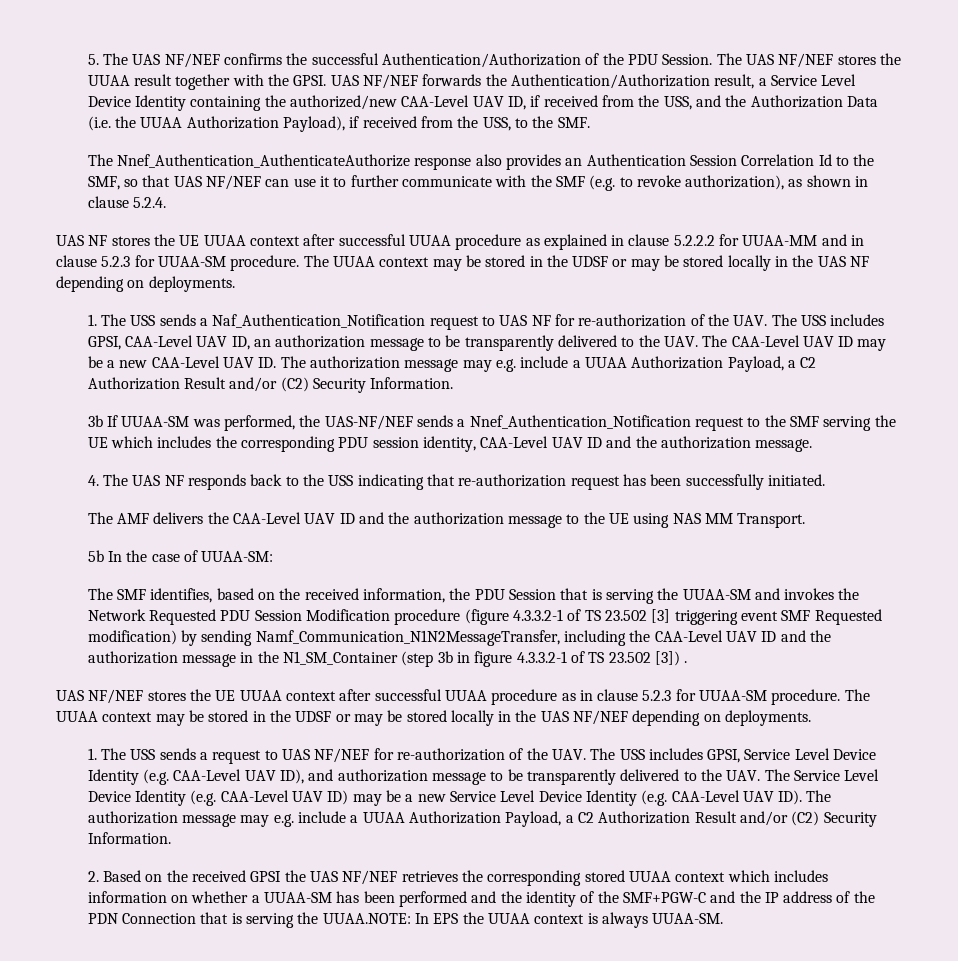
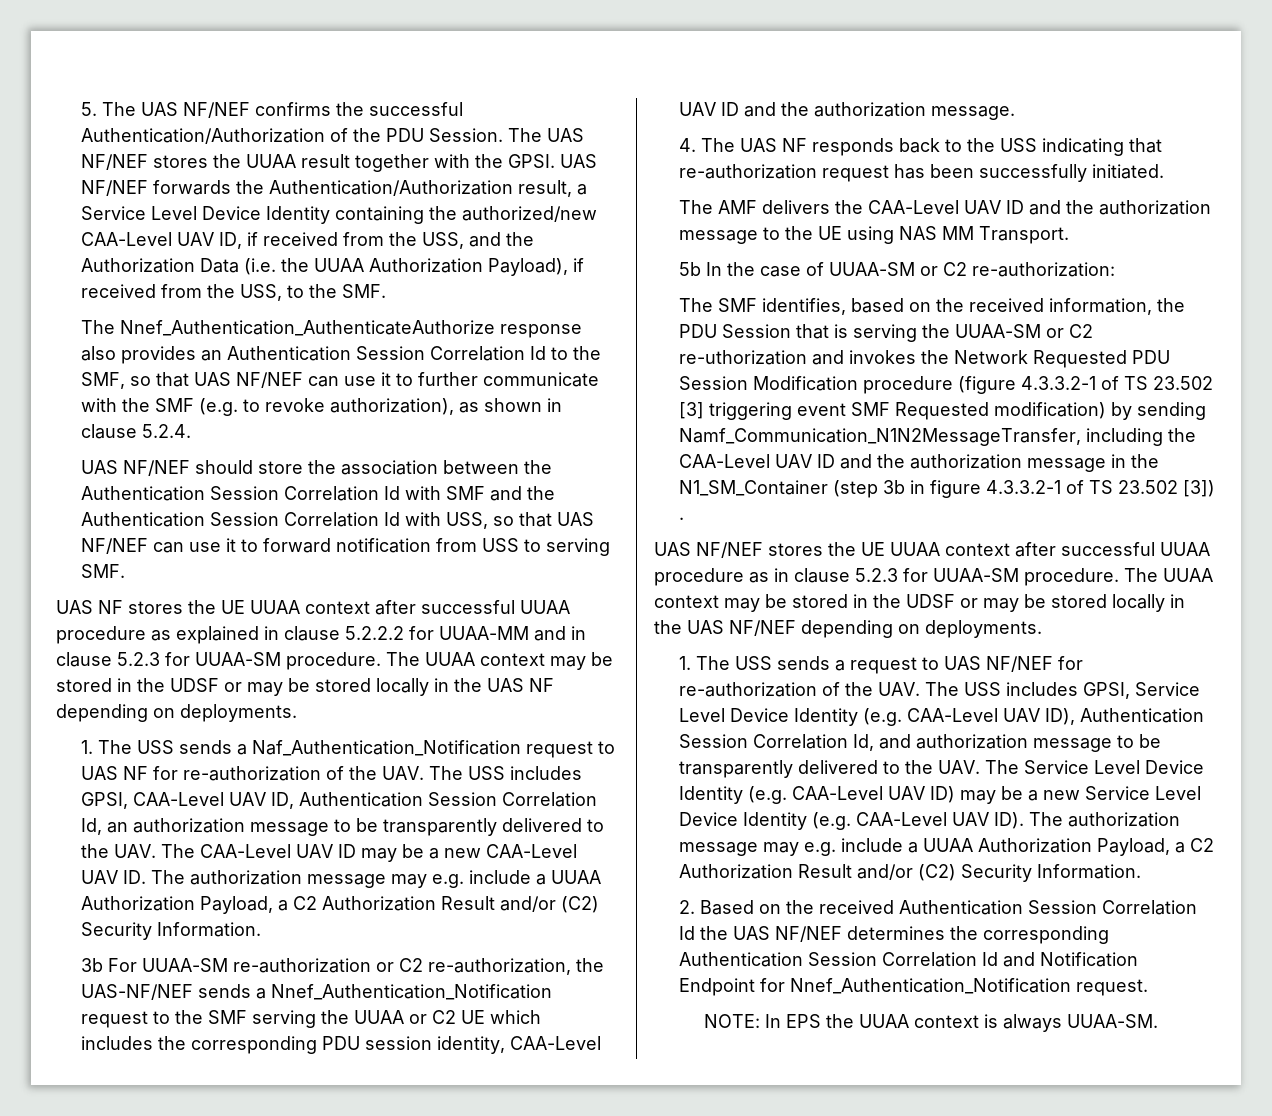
+ UAS NF/NEF should store the association between the Authentication Session Correlation Id with SMF and the Authentication Session Correlation Id with USS, so that UAS NF/NEF can use it to forward notification from USS to serving SMF.
- 1. The USS sends a Naf_Authentication_Notification request to UAS NF for re-authorization of the UAV. The USS includes GPSI, CAA-Level UAV ID, an authorization message to be transparently delivered to the UAV. The CAA-Level UAV ID may be a new CAA-Level UAV ID. The authorization message may e.g. include a UUAA Authorization Payload, a C2 Authorization Result and/or (C2) Security Information.
+ 1. The USS sends a Naf_Authentication_Notification request to UAS NF for re-authorization of the UAV. The USS includes GPSI, CAA-Level UAV ID, Authentication Session Correlation Id, an authorization message to be transparently delivered to the UAV. The CAA-Level UAV ID may be a new CAA-Level UAV ID. The authorization message may e.g. include a UUAA Authorization Payload, a C2 Authorization Result and/or (C2) Security Information.
- 3b If UUAA-SM was performed, the UAS-NF/NEF sends a Nnef_Authentication_Notification request to the SMF serving the UE which includes the corresponding PDU session identity, CAA-Level UAV ID and the authorization message.
+ 3b For UUAA-SM re-authorization or C2 re-authorization, the UAS-NF/NEF sends a Nnef_Authentication_Notification request to the SMF serving the UUAA or C2 UE which includes the corresponding PDU session identity, CAA-Level UAV ID and the authorization message.
- 5b In the case of UUAA-SM:
+ 5b In the case of UUAA-SM or C2 re-authorization:
- The SMF identifies, based on the received information, the PDU Session that is serving the UUAA-SM and invokes the Network Requested PDU Session Modification procedure (figure 4.3.3.2-1 of TS 23.502 [3] triggering event SMF Requested modification) by sending Namf_Communication_N1N2MessageTransfer, including the CAA-Level UAV ID and the authorization message in the N1_SM_Container (step 3b in figure 4.3.3.2-1 of TS 23.502 [3]) .
+ The SMF identifies, based on the received information, the PDU Session that is serving the UUAA-SM or C2 re-uthorization and invokes the Network Requested PDU Session Modification procedure (figure 4.3.3.2-1 of TS 23.502 [3] triggering event SMF Requested modification) by sending Namf_Communication_N1N2MessageTransfer, including the CAA-Level UAV ID and the authorization message in the N1_SM_Container (step 3b in figure 4.3.3.2-1 of TS 23.502 [3]) .
- 1. The USS sends a request to UAS NF/NEF for re-authorization of the UAV. The USS includes GPSI, Service Level Device Identity (e.g. CAA-Level UAV ID), and authorization message to be transparently delivered to the UAV. The Service Level Device Identity (e.g. CAA-Level UAV ID) may be a new Service Level Device Identity (e.g. CAA-Level UAV ID). The authorization message may e.g. include a UUAA Authorization Payload, a C2 Authorization Result and/or (C2) Security Information.
+ 1. The USS sends a request to UAS NF/NEF for re-authorization of the UAV. The USS includes GPSI, Service Level Device Identity (e.g. CAA-Level UAV ID), Authentication Session Correlation Id, and authorization message to be transparently delivered to the UAV. The Service Level Device Identity (e.g. CAA-Level UAV ID) may be a new Service Level Device Identity (e.g. CAA-Level UAV ID). The authorization message may e.g. include a UUAA Authorization Payload, a C2 Authorization Result and/or (C2) Security Information.
- 2. Based on the received GPSI the UAS NF/NEF retrieves the corresponding stored UUAA context which includes information on whether a UUAA-SM has been performed and the identity of the SMF+PGW-C and the IP address of the PDN Connection that is serving the UUAA.NOTE: In EPS the UUAA context is always UUAA-SM.
+ 2. Based on the received Authentication Session Correlation Id the UAS NF/NEF determines the corresponding Authentication Session Correlation Id and Notification Endpoint for Nnef_Authentication_Notification request.
+ NOTE: In EPS the UUAA context is always UUAA-SM.

